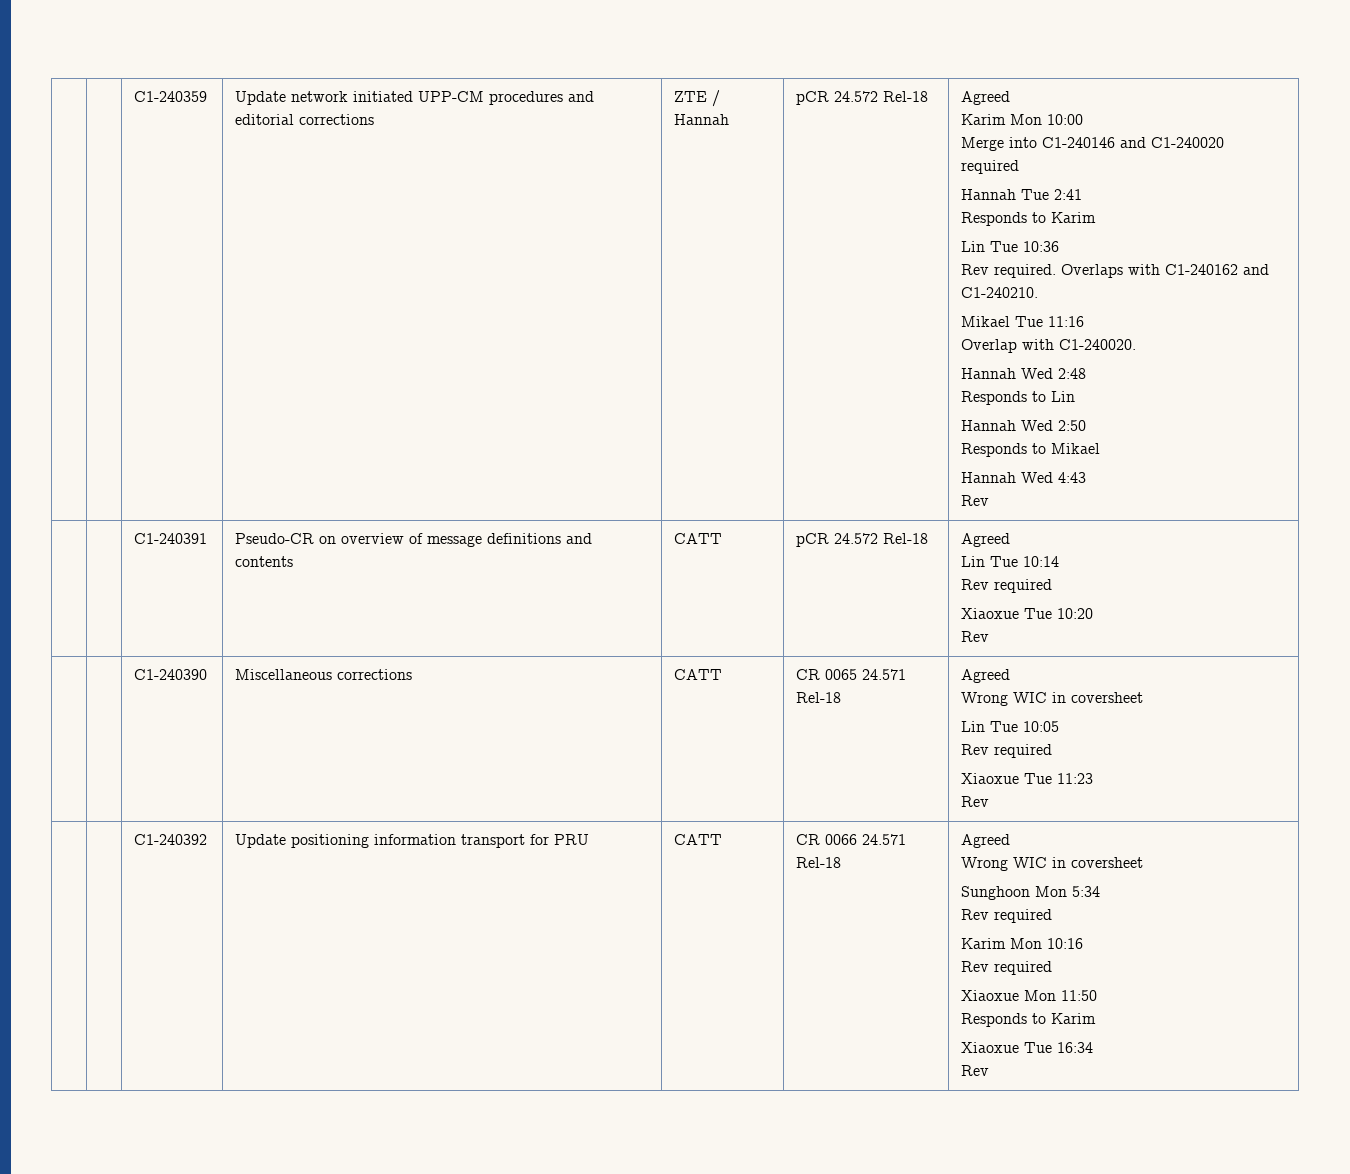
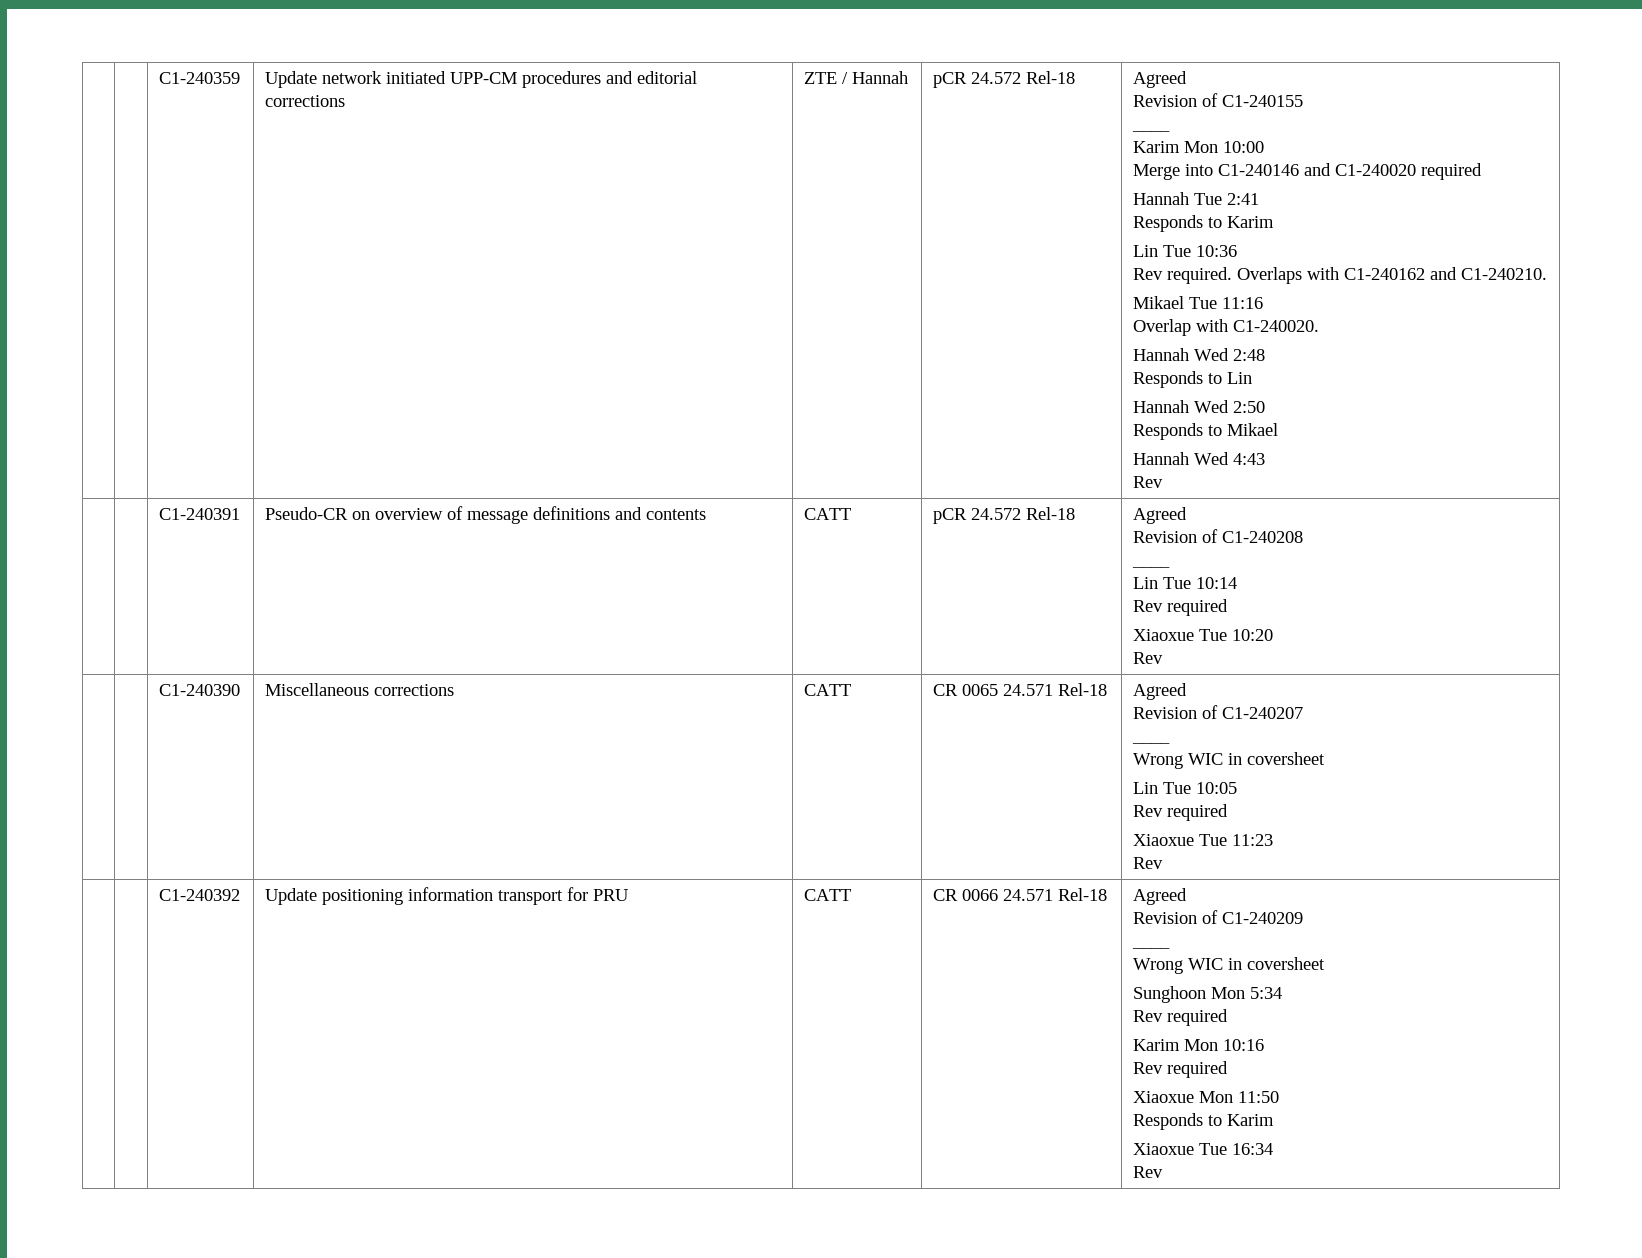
+ Revision of C1-240155
+ ____
  | | C1-240391 | Pseudo-CR on overview of message definitions and contents | CATT | pCR 24.572 Rel-18 | Agreed
+ Revision of C1-240208
+ ____
  | | C1-240390 | Miscellaneous corrections | CATT | CR 0065 24.571 Rel-18 | Agreed
+ Revision of C1-240207
+ ____
+ Revision of C1-240209
+ ____

